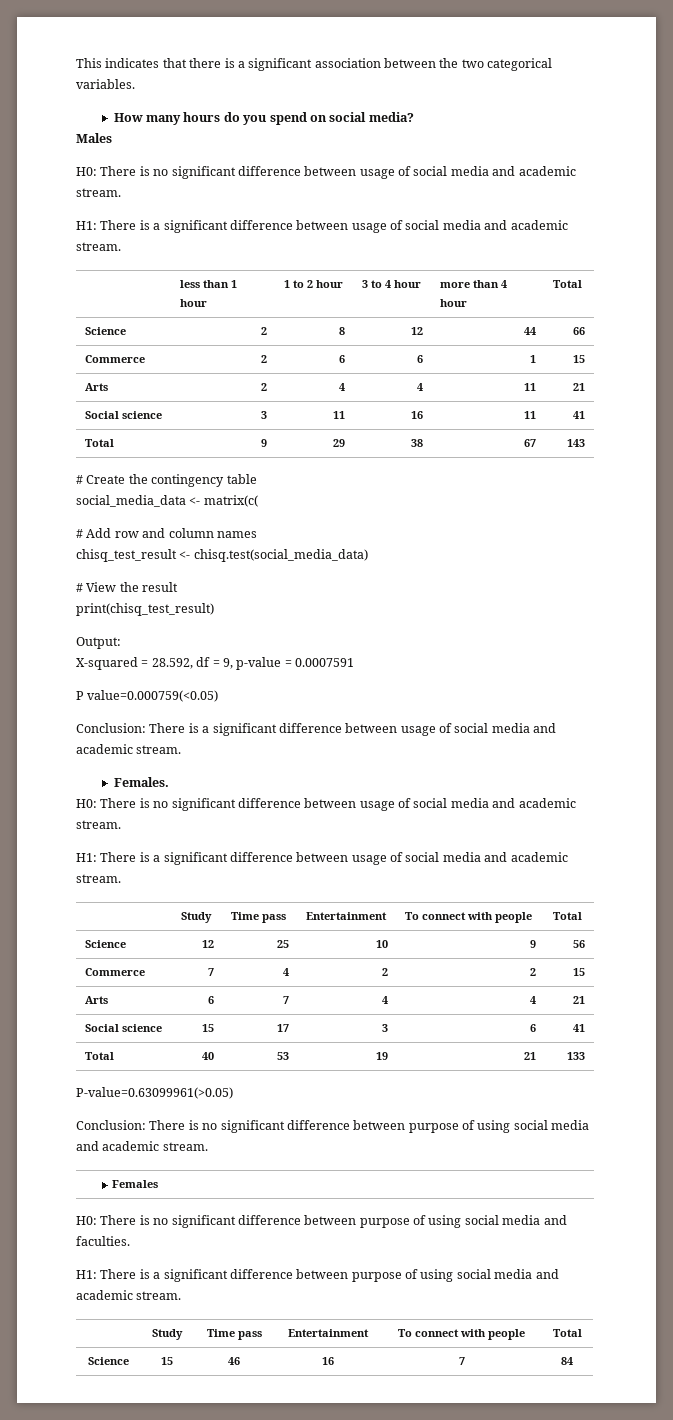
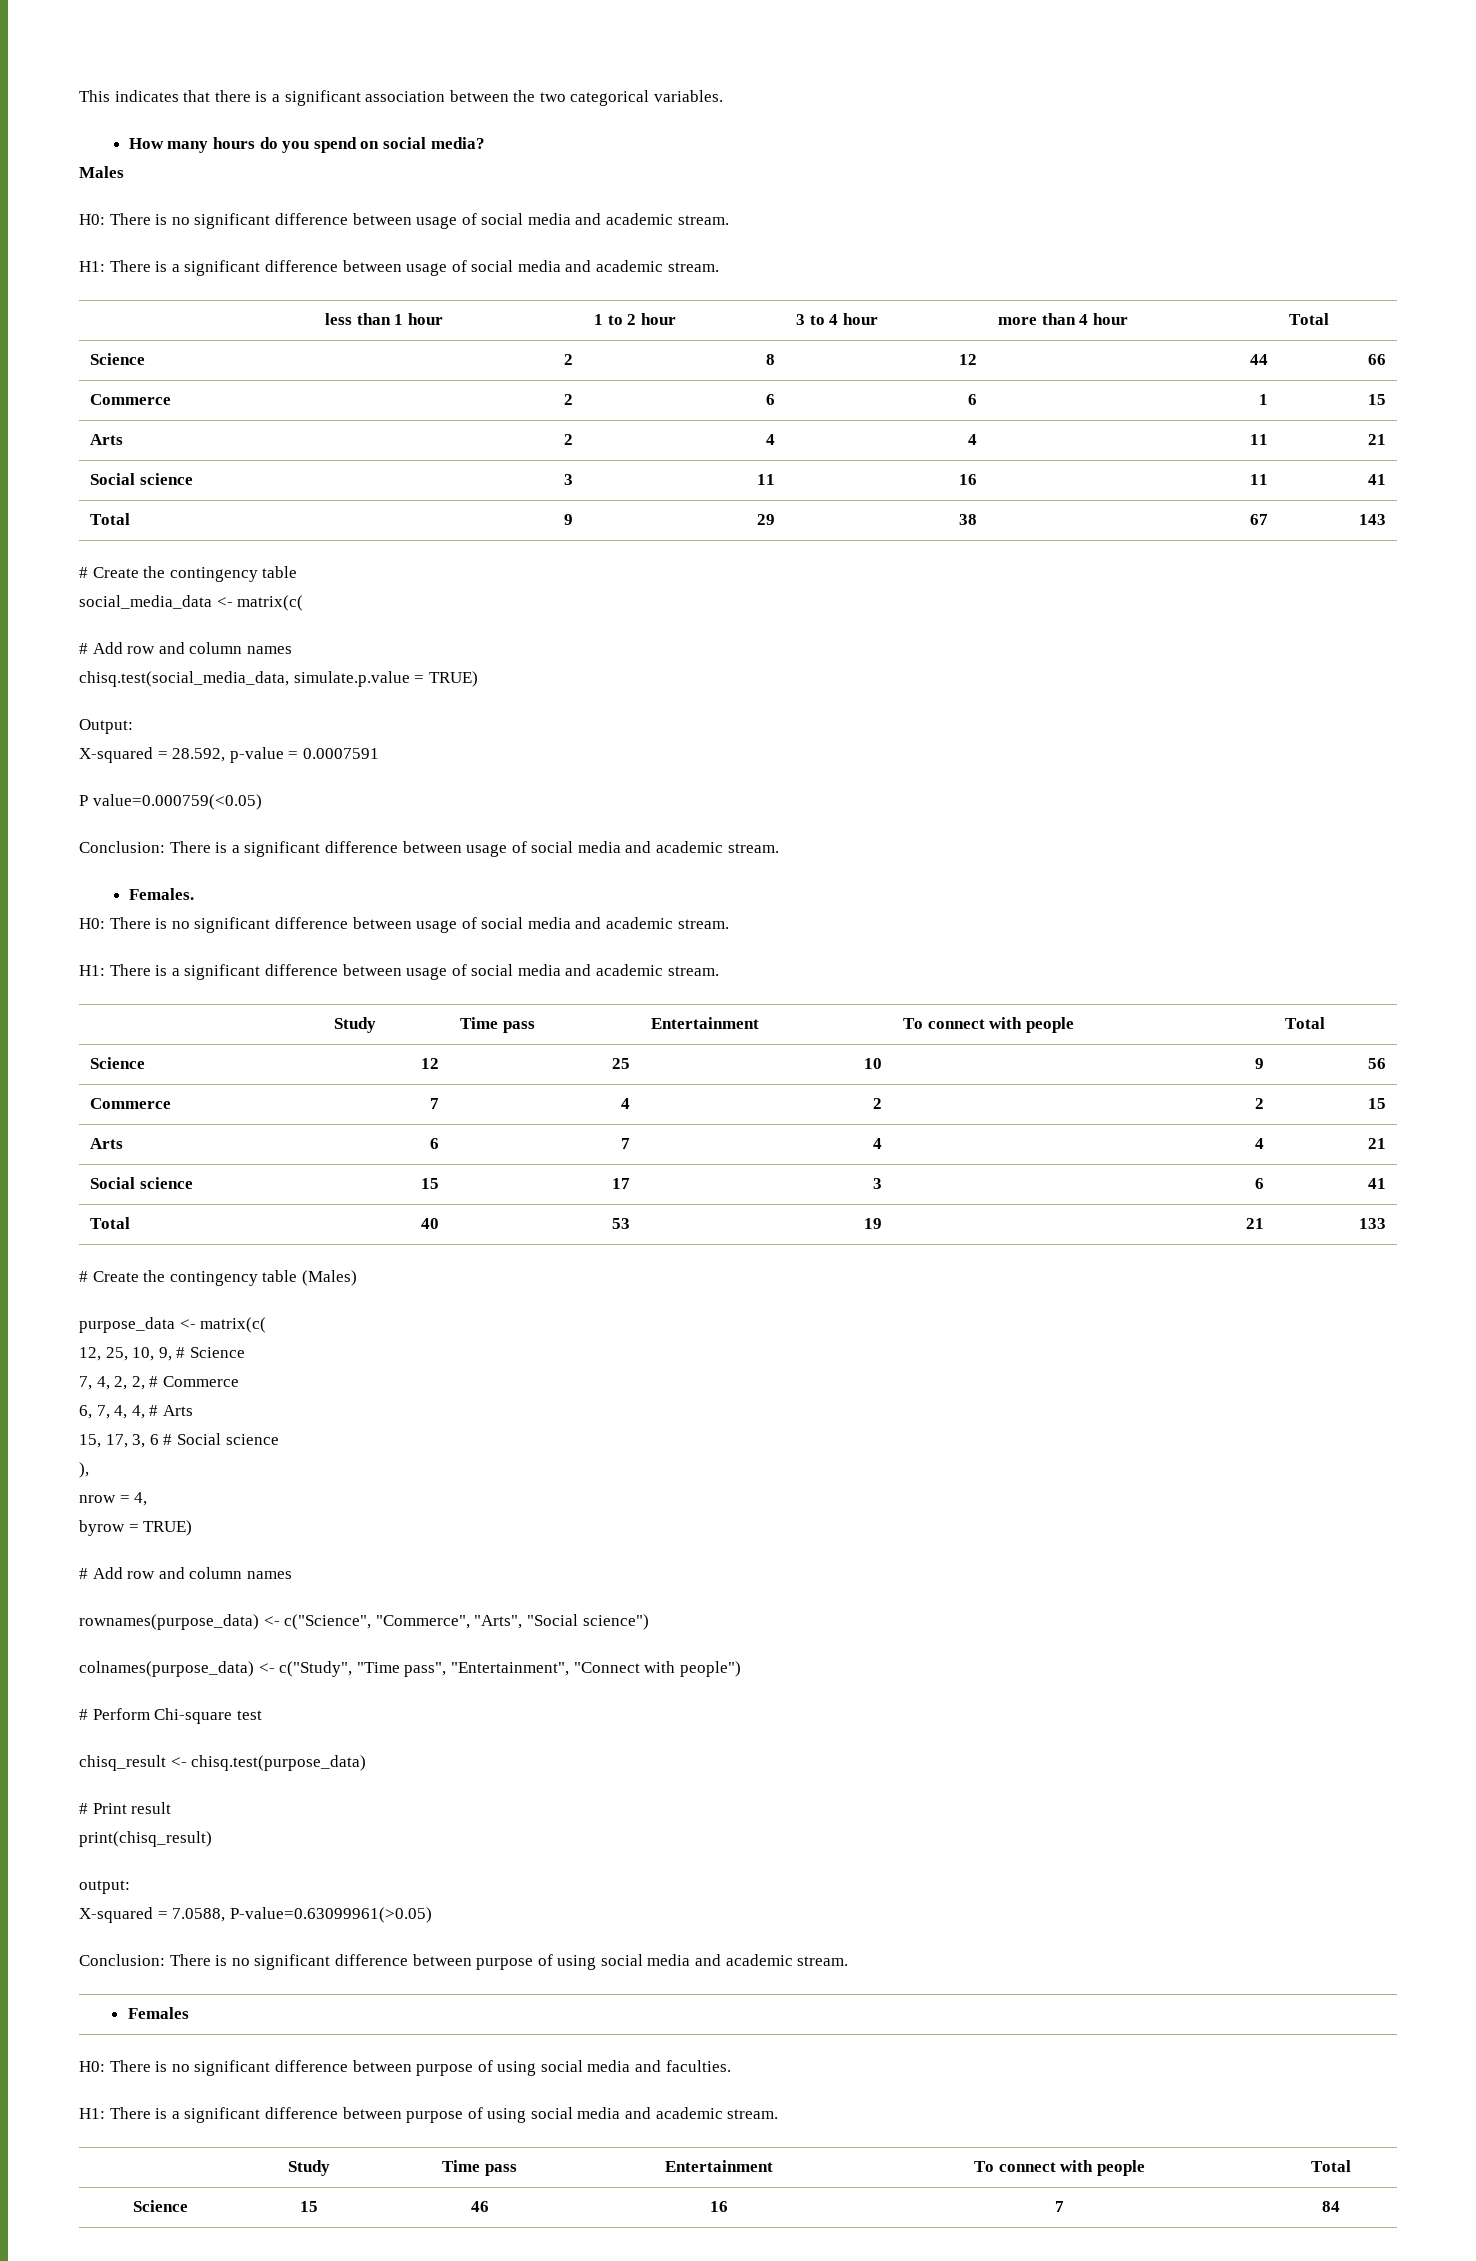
- chisq_test_result <- chisq.test(social_media_data)
- # View the result
- print(chisq_test_result)
+ chisq.test(social_media_data, simulate.p.value = TRUE)
- X-squared = 28.592, df = 9, p-value = 0.0007591
+ X-squared = 28.592, p-value = 0.0007591
- P-value=0.63099961(>0.05)
+ # Create the contingency table (Males)
+ purpose_data <- matrix(c(
+ 12, 25, 10, 9, # Science
+ 7, 4, 2, 2, # Commerce
+ 6, 7, 4, 4, # Arts
+ 15, 17, 3, 6 # Social science
+ ),
+ nrow = 4,
+ byrow = TRUE)
+ # Add row and column names
+ rownames(purpose_data) <- c("Science", "Commerce", "Arts", "Social science")
+ colnames(purpose_data) <- c("Study", "Time pass", "Entertainment", "Connect with people")
+ # Perform Chi-square test
+ chisq_result <- chisq.test(purpose_data)
+ # Print result
+ print(chisq_result)
+ output:
+ X-squared = 7.0588, P-value=0.63099961(>0.05)

